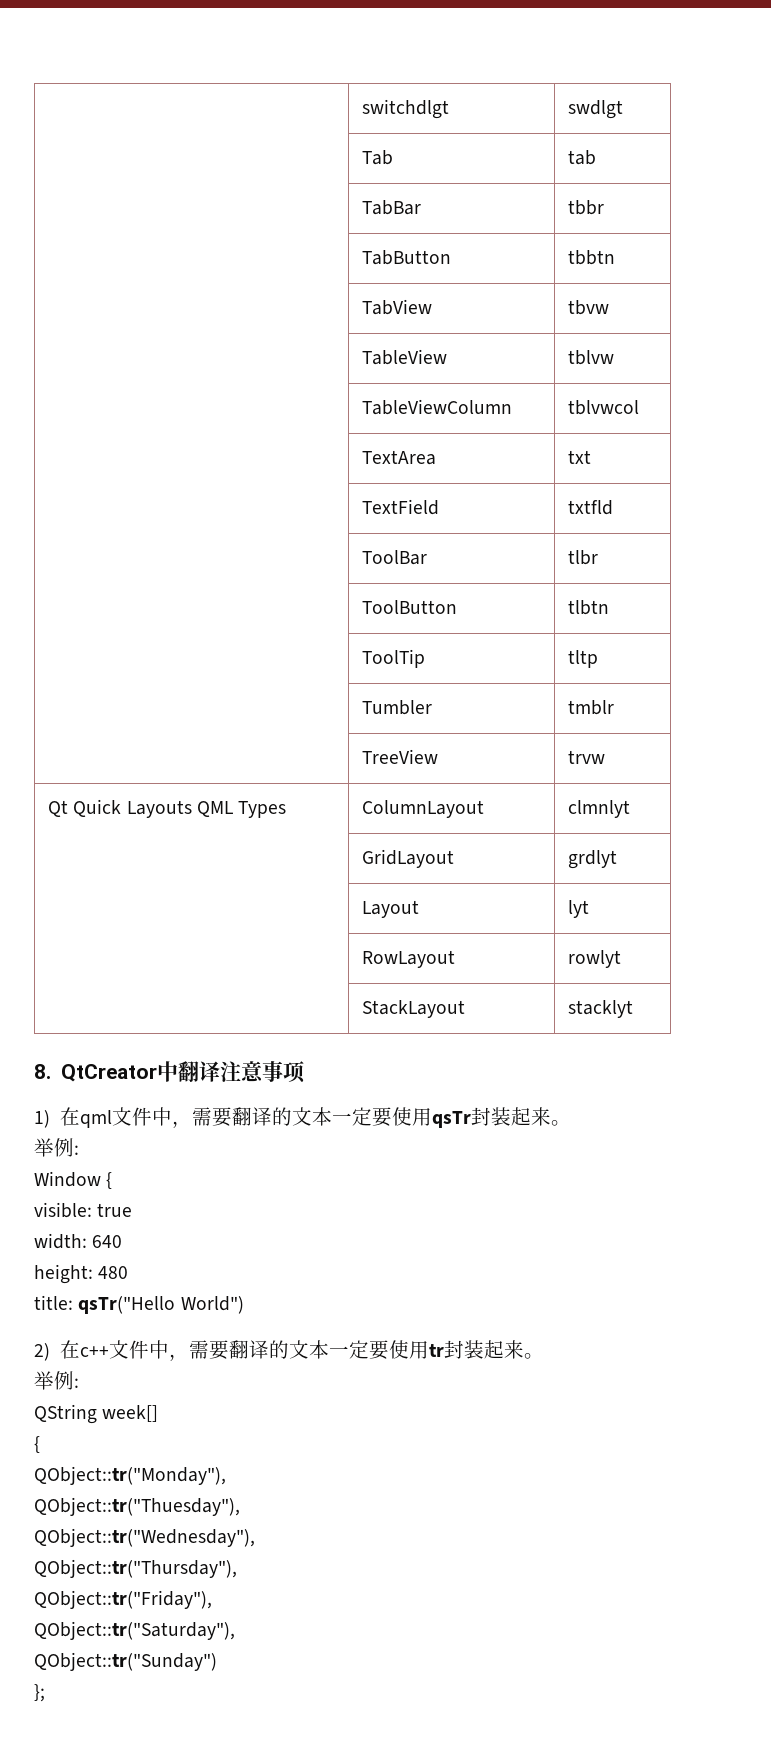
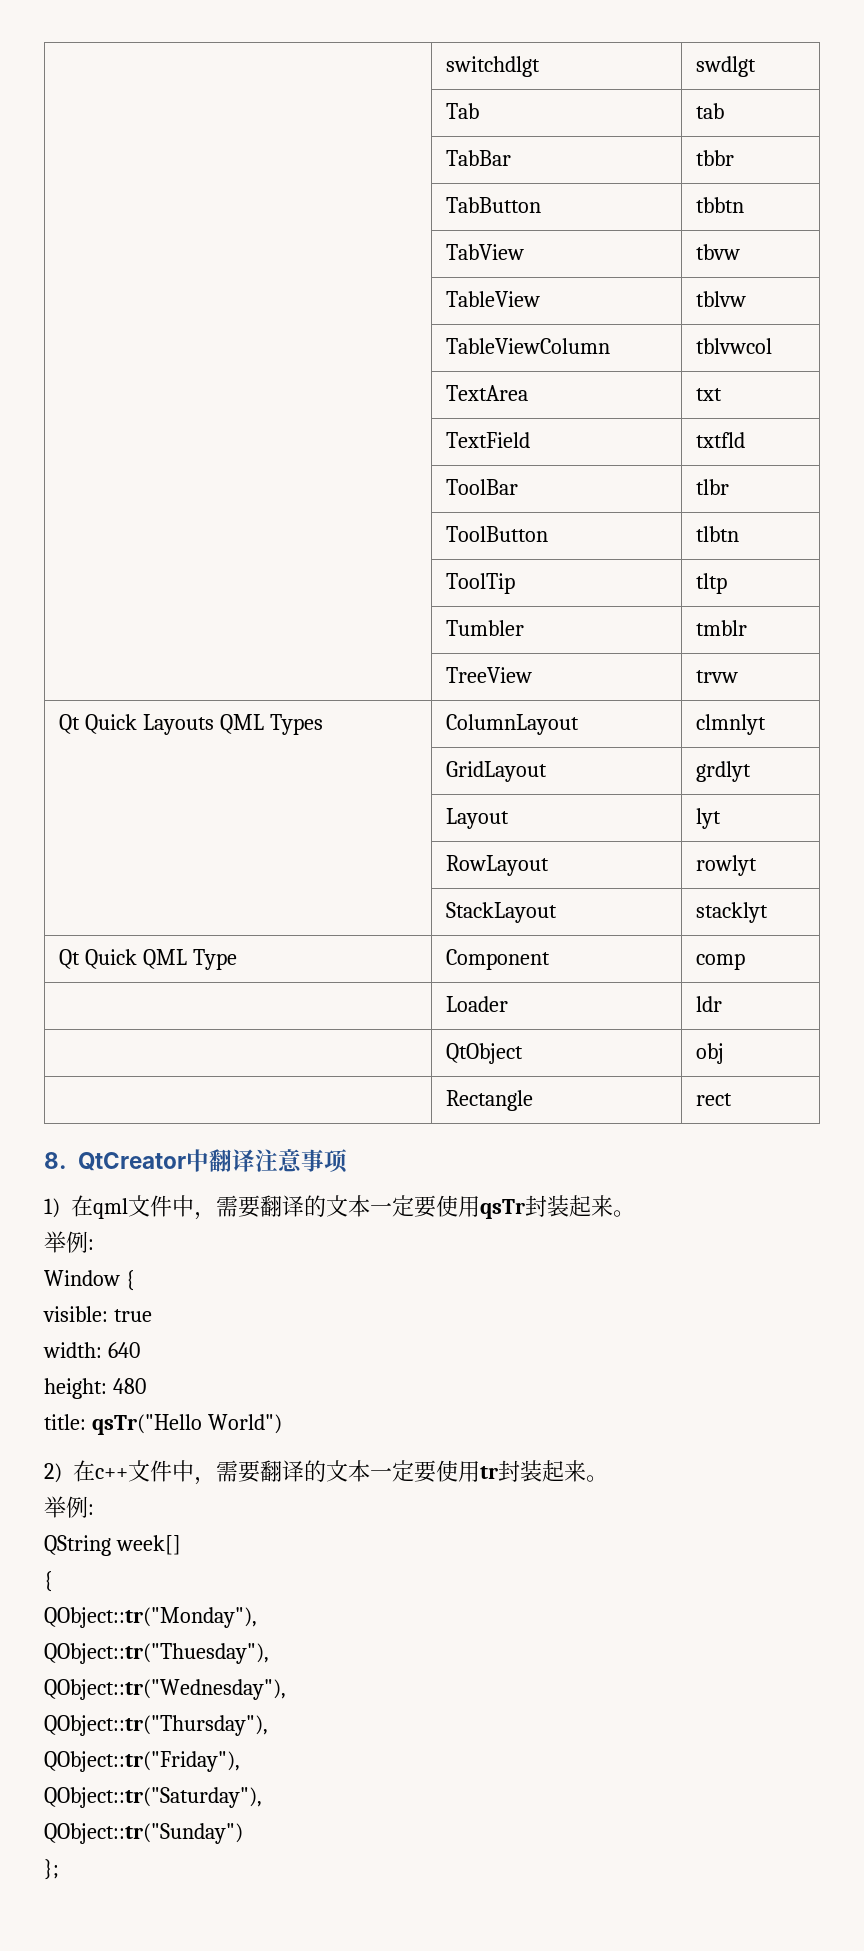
+ Qt Quick QML Type | Component | comp
+ | Loader | ldr
+ | QtObject | obj
+ | Rectangle | rect

